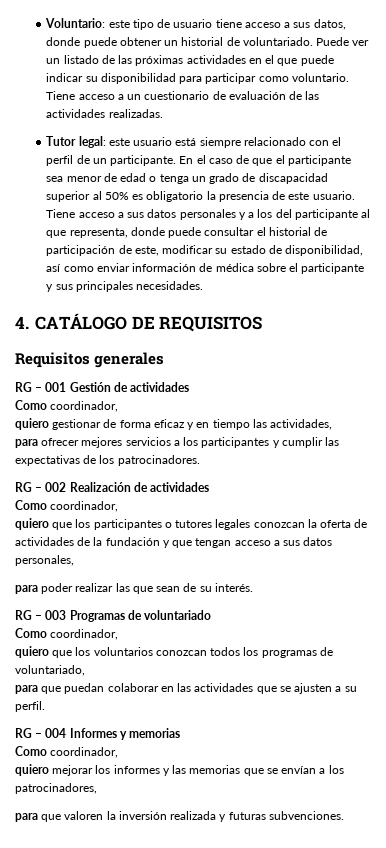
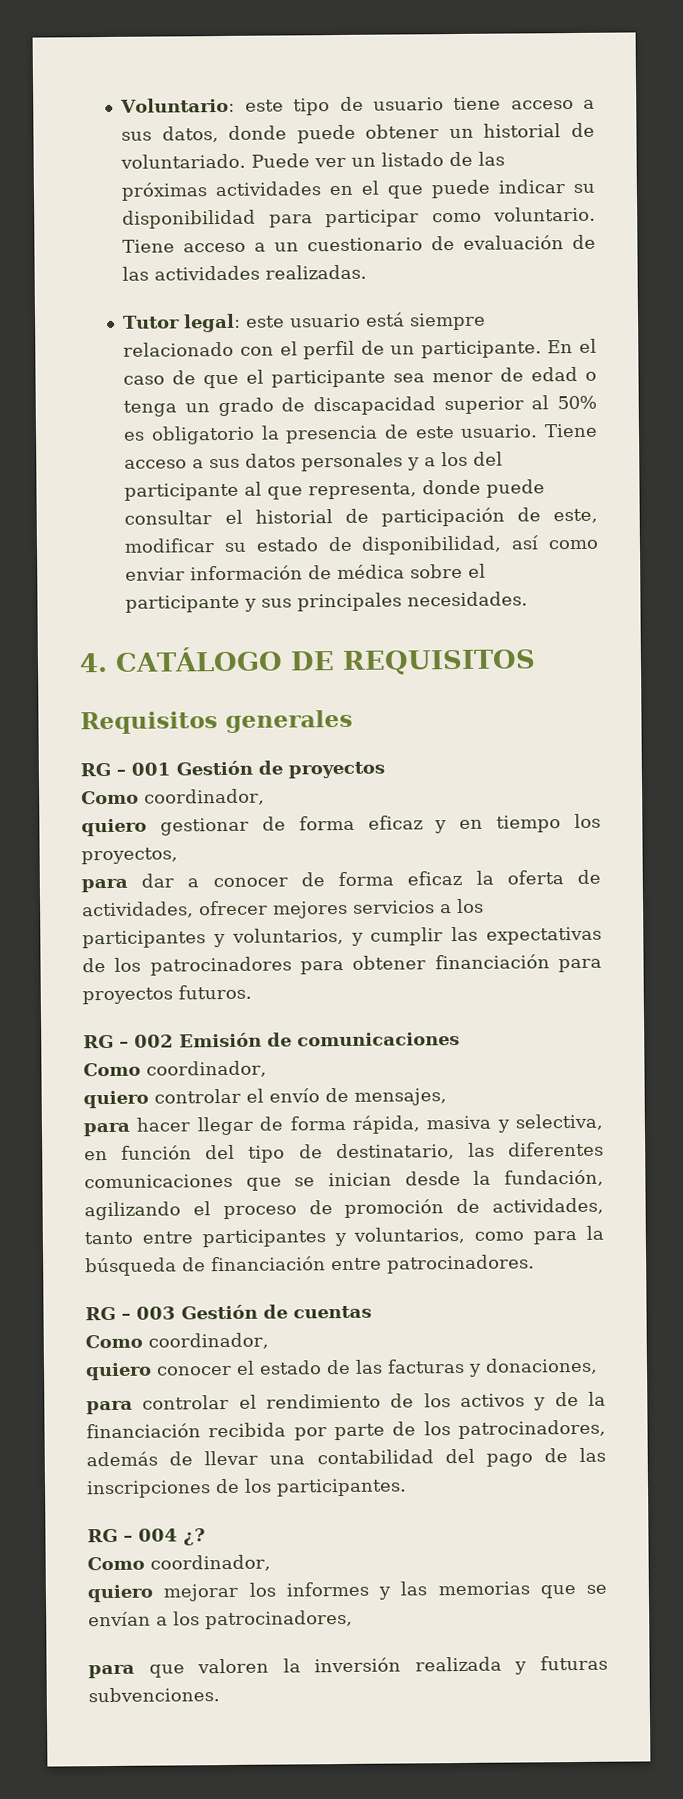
- RG – 001 Gestión de actividades
+ RG – 001 Gestión de proyectos
- quiero gestionar de forma eficaz y en tiempo las actividades,
- para ofrecer mejores servicios a los participantes y cumplir las expectativas de los patrocinadores.
+ quiero gestionar de forma eficaz y en tiempo los proyectos,
+ para dar a conocer de forma eficaz la oferta de actividades, ofrecer mejores servicios a los participantes y voluntarios, y cumplir las expectativas de los patrocinadores para obtener financiación para proyectos futuros.
- RG – 002 Realización de actividades
+ RG – 002 Emisión de comunicaciones
  Como coordinador,
- quiero que los participantes o tutores legales conozcan la oferta de actividades de la fundación y que tengan acceso a sus datos personales,
- para poder realizar las que sean de su interés.
+ quiero controlar el envío de mensajes,
+ para hacer llegar de forma rápida, masiva y selectiva, en función del tipo de destinatario, las diferentes comunicaciones que se inician desde la fundación, agilizando el proceso de promoción de actividades, tanto entre participantes y voluntarios, como para la búsqueda de financiación entre patrocinadores.
- RG – 003 Programas de voluntariado
+ RG – 003 Gestión de cuentas
  Como coordinador,
- quiero que los voluntarios conozcan todos los programas de voluntariado,
- para que puedan colaborar en las actividades que se ajusten a su perfil.
+ quiero conocer el estado de las facturas y donaciones,
+ para controlar el rendimiento de los activos y de la financiación recibida por parte de los patrocinadores, además de llevar una contabilidad del pago de las inscripciones de los participantes.
- RG – 004 Informes y memorias
+ RG – 004 ¿?

